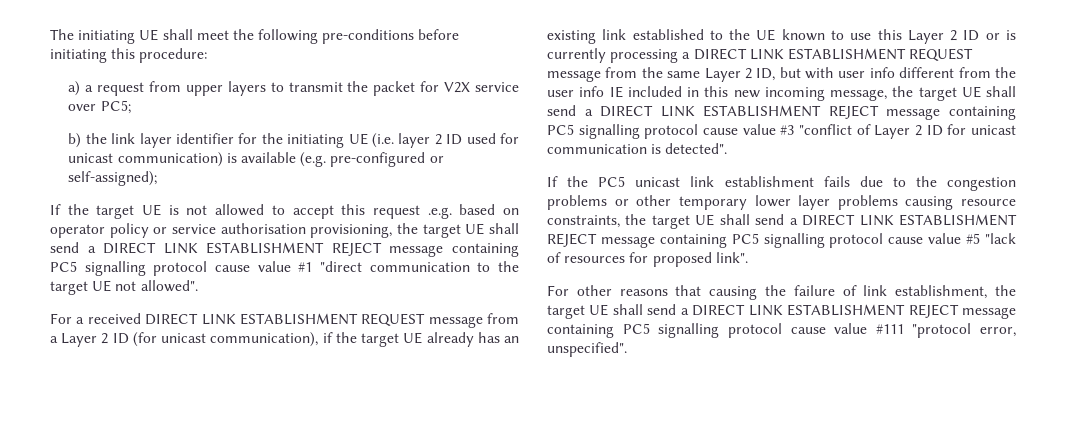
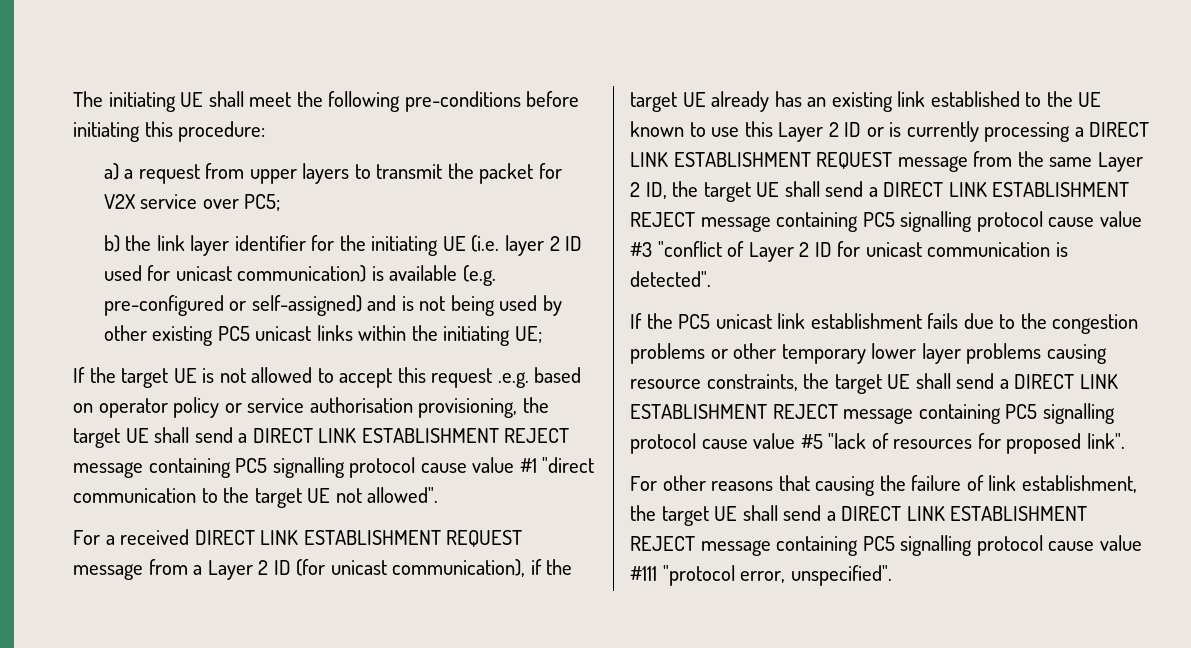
- b) the link layer identifier for the initiating UE (i.e. layer 2 ID used for unicast communication) is available (e.g. pre-configured or self-assigned);
+ b) the link layer identifier for the initiating UE (i.e. layer 2 ID used for unicast communication) is available (e.g. pre-configured or self-assigned) and is not being used by other existing PC5 unicast links within the initiating UE;
- For a received DIRECT LINK ESTABLISHMENT REQUEST message from a Layer 2 ID (for unicast communication), if the target UE already has an existing link established to the UE known to use this Layer 2 ID or is currently processing a DIRECT LINK ESTABLISHMENT REQUEST message from the same Layer 2 ID, but with user info different from the user info IE included in this new incoming message, the target UE shall send a DIRECT LINK ESTABLISHMENT REJECT message containing PC5 signalling protocol cause value #3 "conflict of Layer 2 ID for unicast communication is detected".
+ For a received DIRECT LINK ESTABLISHMENT REQUEST message from a Layer 2 ID (for unicast communication), if the target UE already has an existing link established to the UE known to use this Layer 2 ID or is currently processing a DIRECT LINK ESTABLISHMENT REQUEST message from the same Layer 2 ID, the target UE shall send a DIRECT LINK ESTABLISHMENT REJECT message containing PC5 signalling protocol cause value #3 "conflict of Layer 2 ID for unicast communication is detected".

